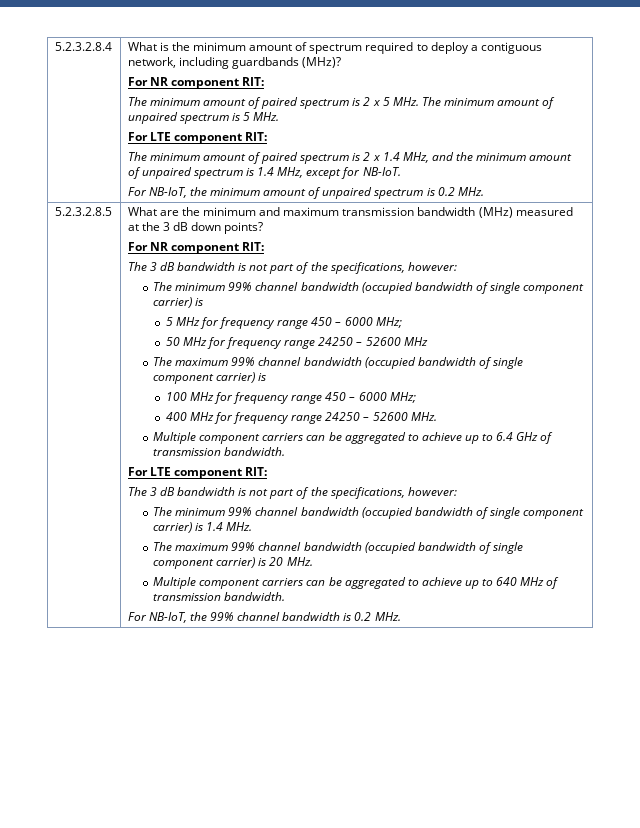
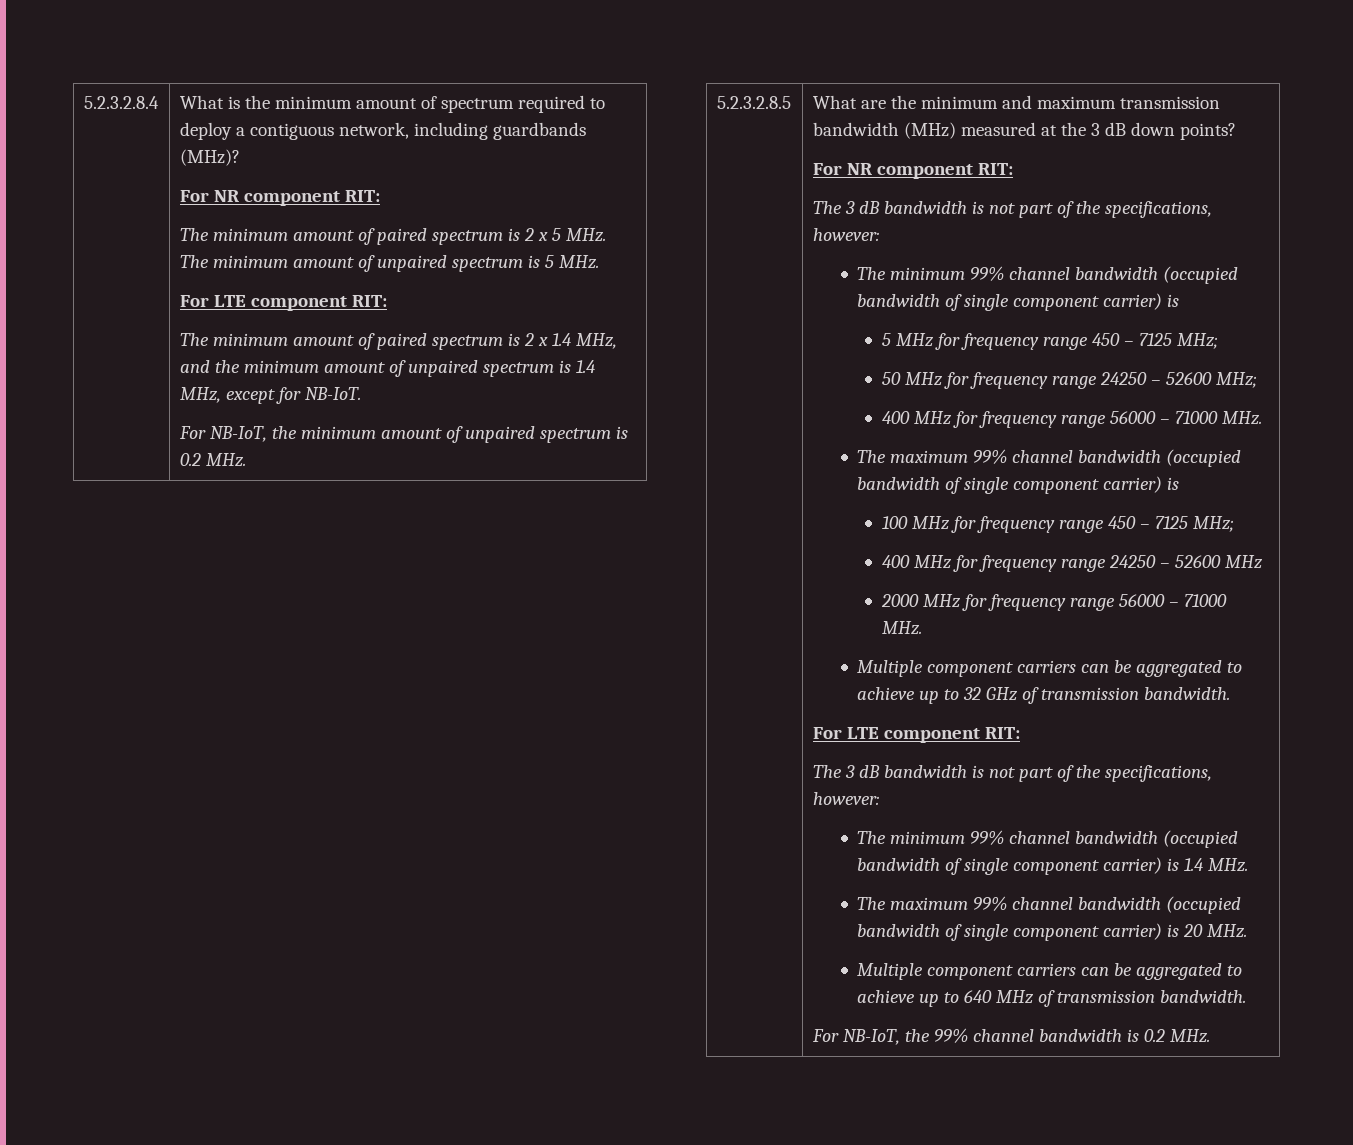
- 5 MHz for frequency range 450 – 6000 MHz;
+ 5 MHz for frequency range 450 – 7125 MHz;
- 50 MHz for frequency range 24250 – 52600 MHz
+ 50 MHz for frequency range 24250 – 52600 MHz;
+ 400 MHz for frequency range 56000 – 71000 MHz.
- 100 MHz for frequency range 450 – 6000 MHz;
+ 100 MHz for frequency range 450 – 7125 MHz;
- 400 MHz for frequency range 24250 – 52600 MHz.
+ 400 MHz for frequency range 24250 – 52600 MHz
+ 2000 MHz for frequency range 56000 – 71000 MHz.
- Multiple component carriers can be aggregated to achieve up to 6.4 GHz of transmission bandwidth.
+ Multiple component carriers can be aggregated to achieve up to 32 GHz of transmission bandwidth.

